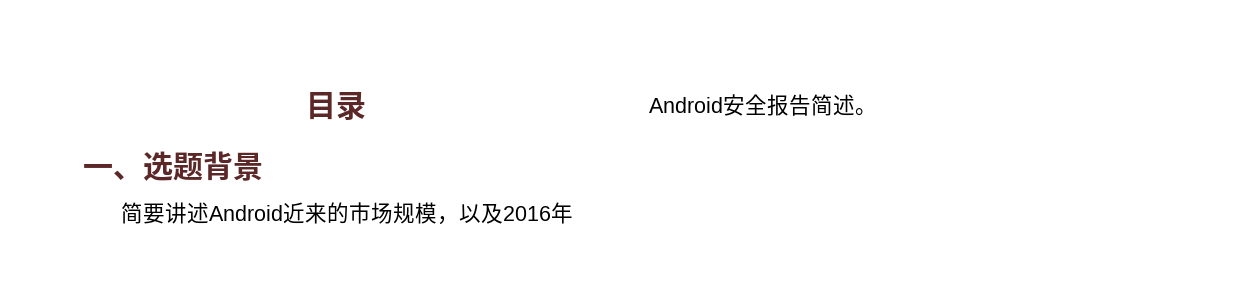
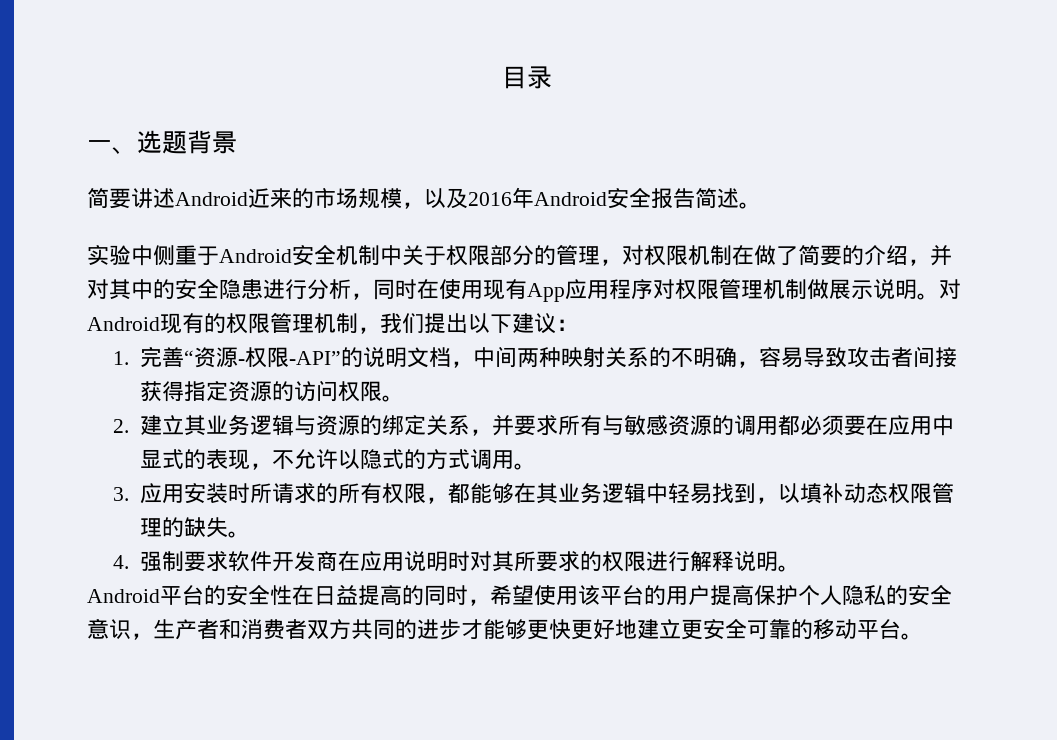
+ 实验中侧重于Android安全机制中关于权限部分的管理，对权限机制在做了简要的介绍，并对其中的安全隐患进行分析，同时在使用现有App应用程序对权限管理机制做展示说明。对Android现有的权限管理机制，我们提出以下建议：
+ 1.完善“资源-权限-API”的说明文档，中间两种映射关系的不明确，容易导致攻击者间接获得指定资源的访问权限。
+ 2.建立其业务逻辑与资源的绑定关系，并要求所有与敏感资源的调用都必须要在应用中显式的表现，不允许以隐式的方式调用。
+ 3.应用安装时所请求的所有权限，都能够在其业务逻辑中轻易找到，以填补动态权限管理的缺失。
+ 4.强制要求软件开发商在应用说明时对其所要求的权限进行解释说明。
+ Android平台的安全性在日益提高的同时，希望使用该平台的用户提高保护个人隐私的安全意识，生产者和消费者双方共同的进步才能够更快更好地建立更安全可靠的移动平台。

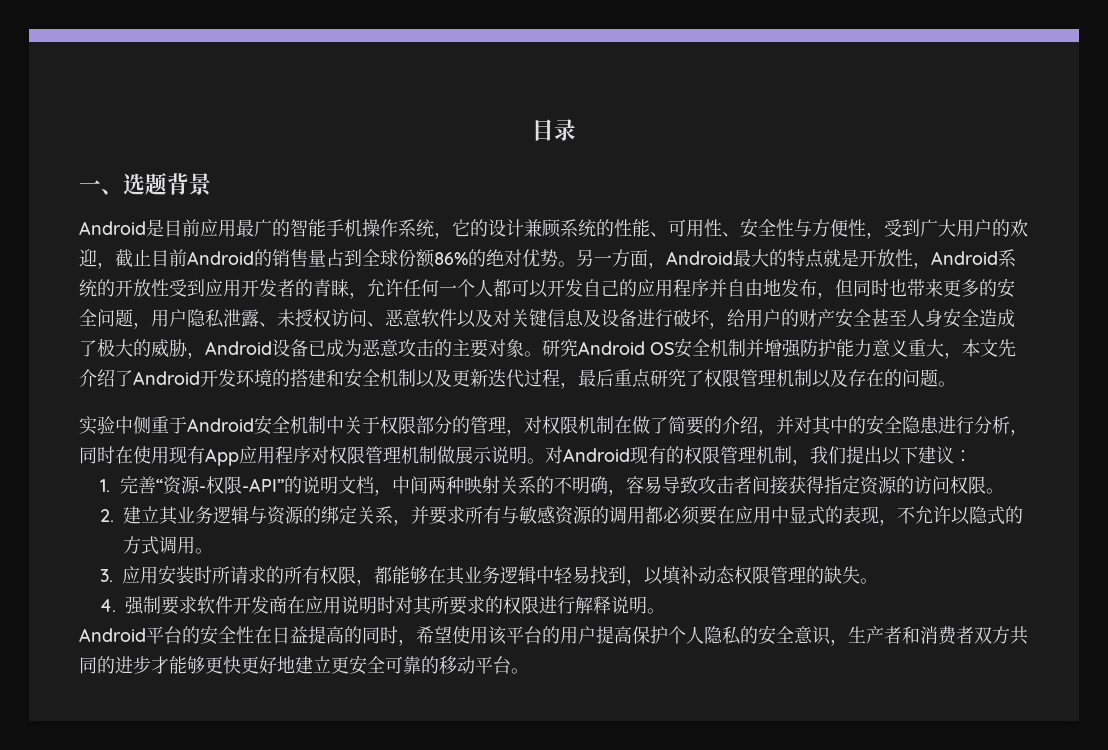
- 简要讲述Android近来的市场规模，以及2016年Android安全报告简述。
+ Android是目前应用最广的智能手机操作系统，它的设计兼顾系统的性能、可用性、安全性与方便性，受到广大用户的欢迎，截止目前Android的销售量占到全球份额86%的绝对优势。另一方面，Android最大的特点就是开放性，Android系统的开放性受到应用开发者的青睐，允许任何一个人都可以开发自己的应用程序并自由地发布，但同时也带来更多的安全问题，用户隐私泄露、未授权访问、恶意软件以及对关键信息及设备进行破坏，给用户的财产安全甚至人身安全造成了极大的威胁，Android设备已成为恶意攻击的主要对象。研究Android OS安全机制并增强防护能力意义重大，本文先介绍了Android开发环境的搭建和安全机制以及更新迭代过程，最后重点研究了权限管理机制以及存在的问题。

